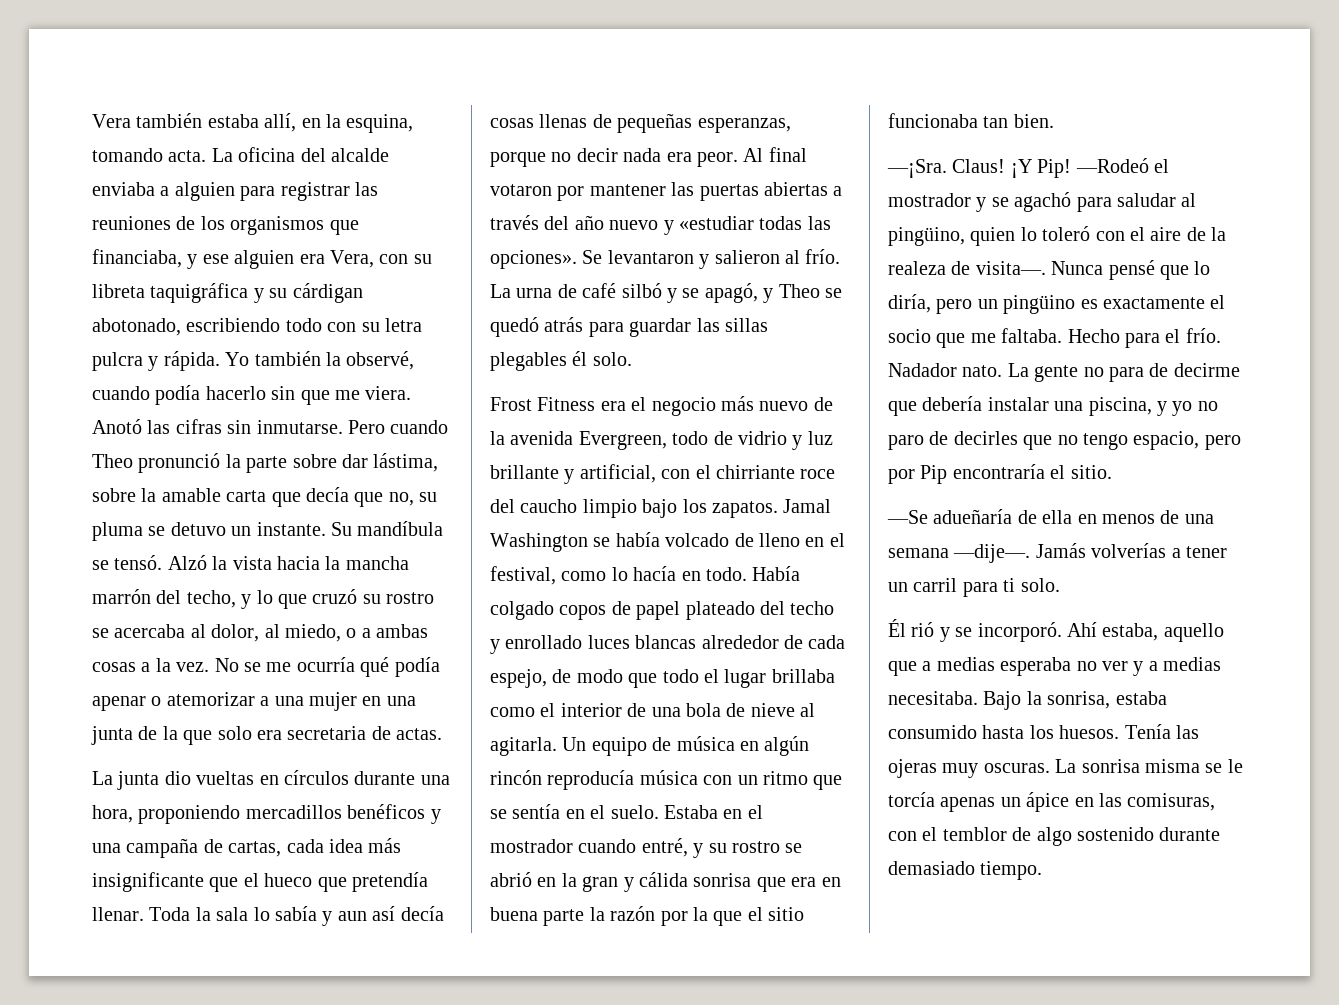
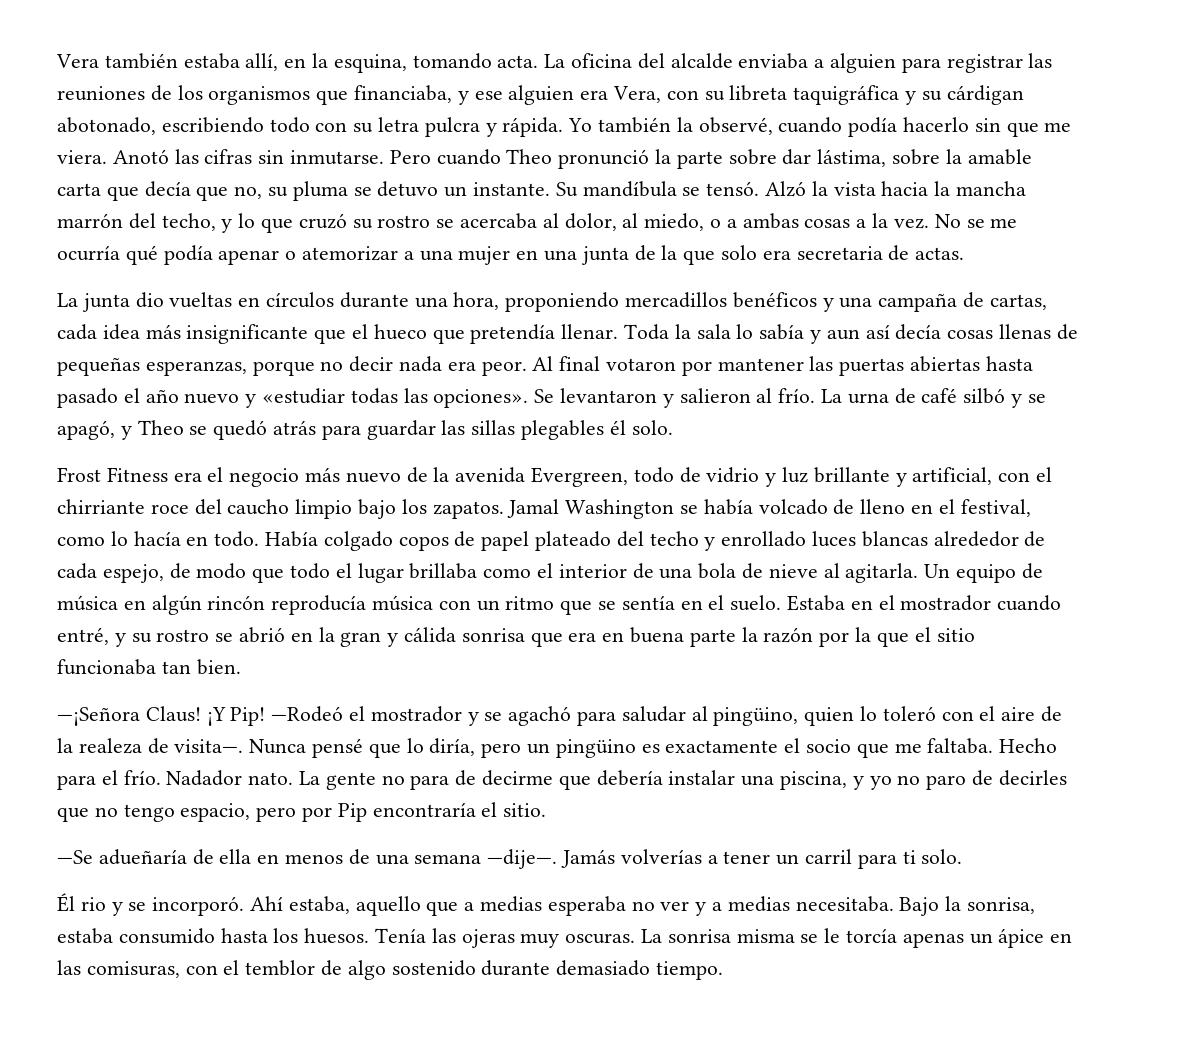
- Al final votaron por mantener las puertas abiertas a través del año nuevo y «estudiar todas las opciones».
+ Al final votaron por mantener las puertas abiertas hasta pasado el año nuevo y «estudiar todas las opciones».
- —¡Sra. Claus!
+ —¡Señora Claus!
- Él rió y se incorporó.
+ Él rio y se incorporó.

